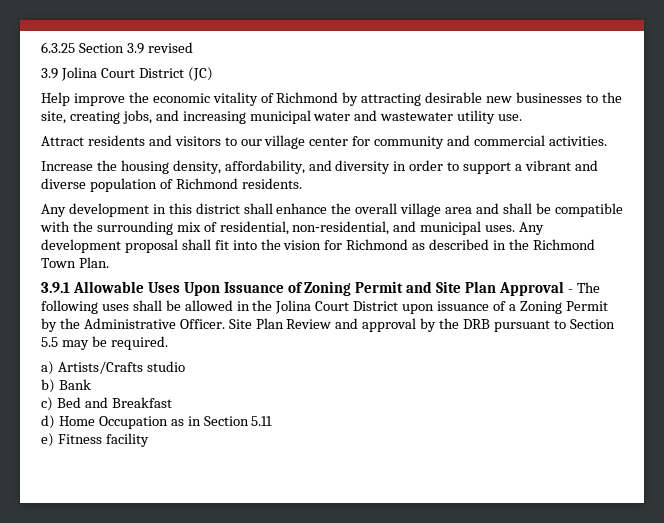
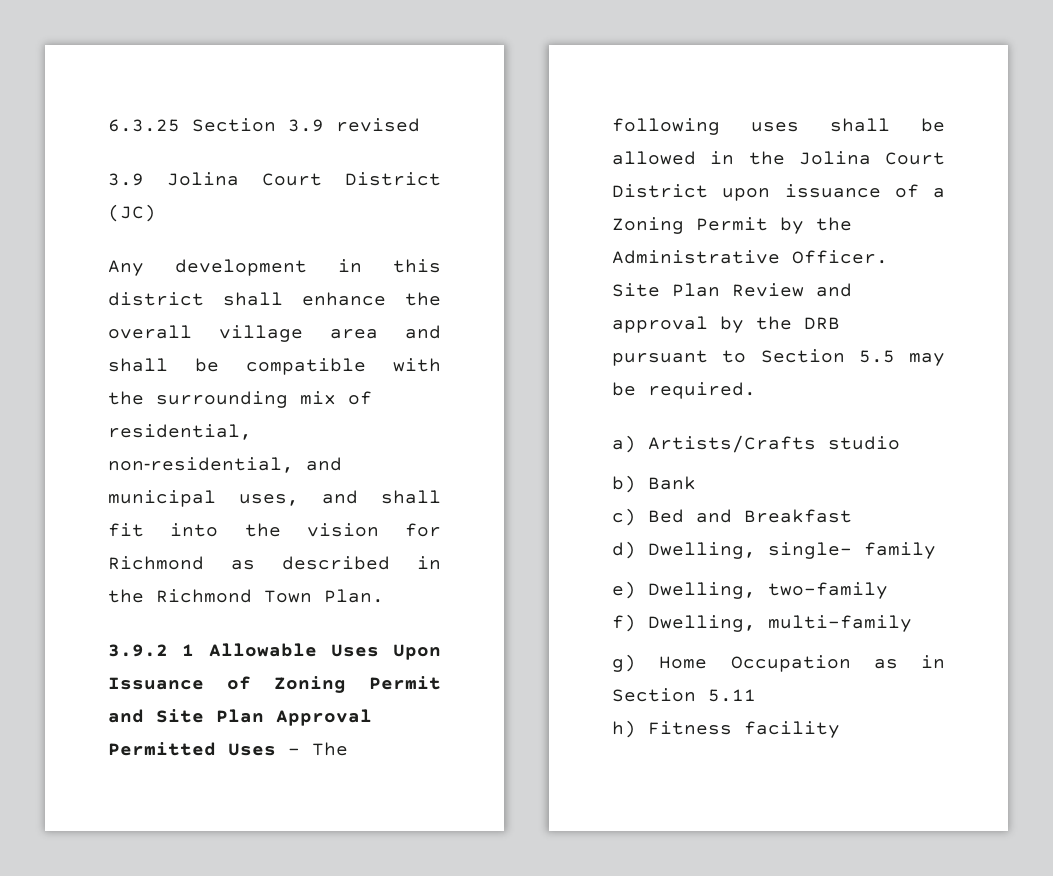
- Help improve the economic vitality of Richmond by attracting desirable new businesses to the site, creating jobs, and increasing municipal water and wastewater utility use.
- Attract residents and visitors to our village center for community and commercial activities.
- Increase the housing density, affordability, and diversity in order to support a vibrant and diverse population of Richmond residents.
- Any development in this district shall enhance the overall village area and shall be compatible with the surrounding mix of residential, non‐residential, and municipal uses. Any development proposal shall fit into the vision for Richmond as described in the Richmond Town Plan.
+ Any development in this district shall enhance the overall village area and shall be compatible with the surrounding mix of residential, non‐residential, and municipal uses, and shall fit into the vision for Richmond as described in the Richmond Town Plan.
- 3.9.1 Allowable Uses Upon Issuance of Zoning Permit and Site Plan Approval - The following uses shall be allowed in the Jolina Court District upon issuance of a Zoning Permit by the Administrative Officer.
+ 3.9.2 1 Allowable Uses Upon Issuance of Zoning Permit and Site Plan Approval Permitted Uses - The following uses shall be allowed in the Jolina Court District upon issuance of a Zoning Permit by the Administrative Officer.
- d) Home Occupation as in Section 5.11
+ d) Dwelling, single- family
+ e) Dwelling, two-family
+ f) Dwelling, multi-family
+ g) Home Occupation as in Section 5.11
- e) Fitness facility
+ h) Fitness facility

